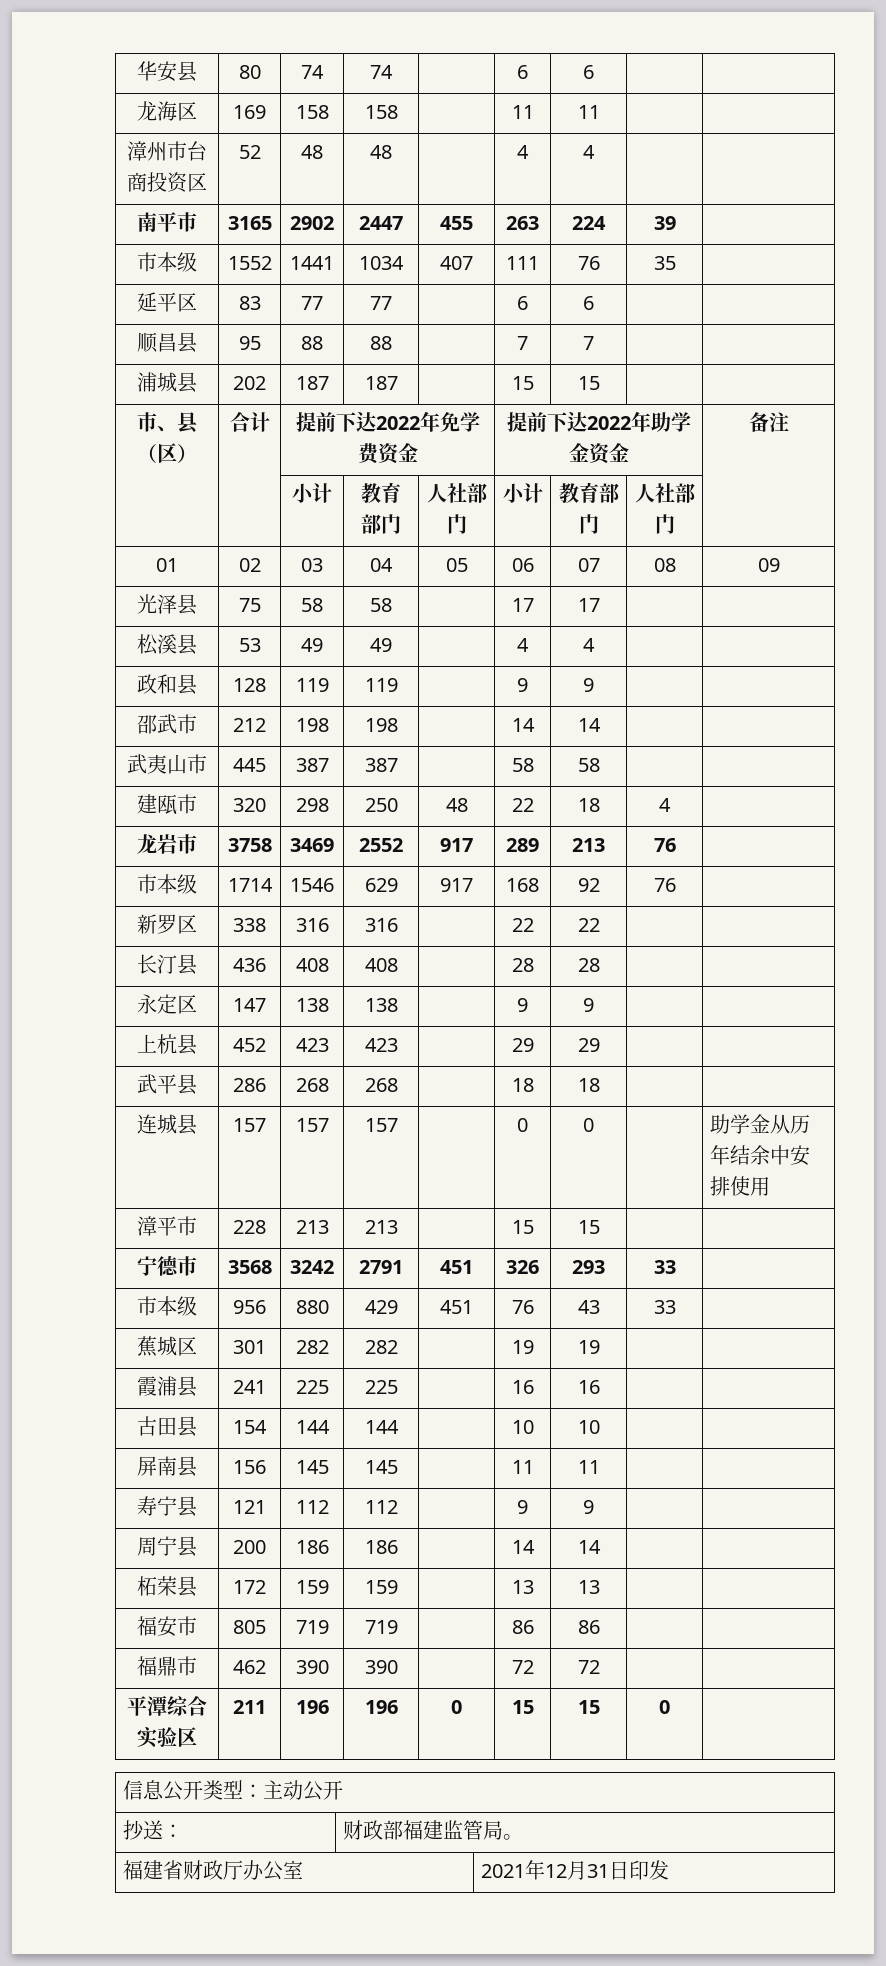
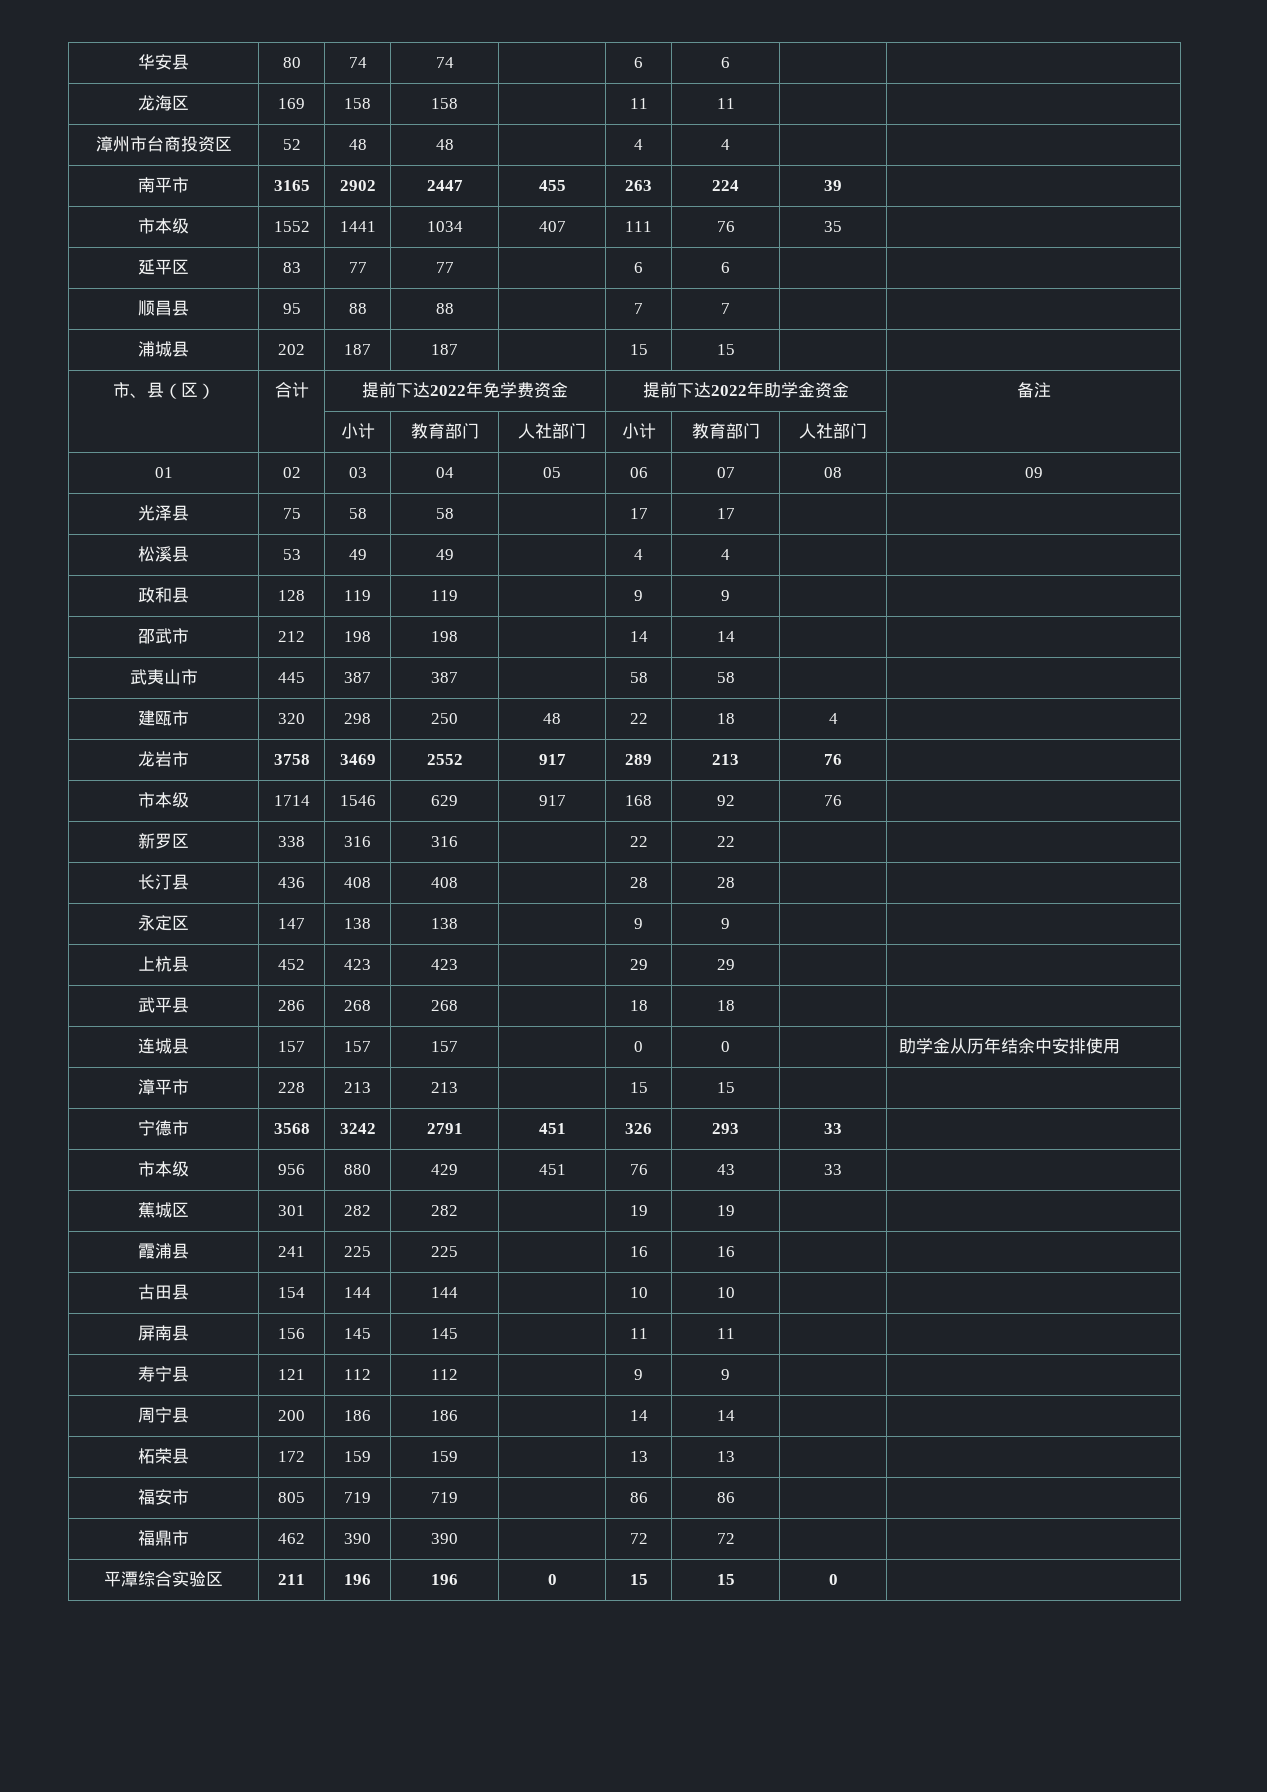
- 信息公开类型：主动公开
- 抄送： | 财政部福建监管局。
- 福建省财政厅办公室 | 2021年12月31日印发

